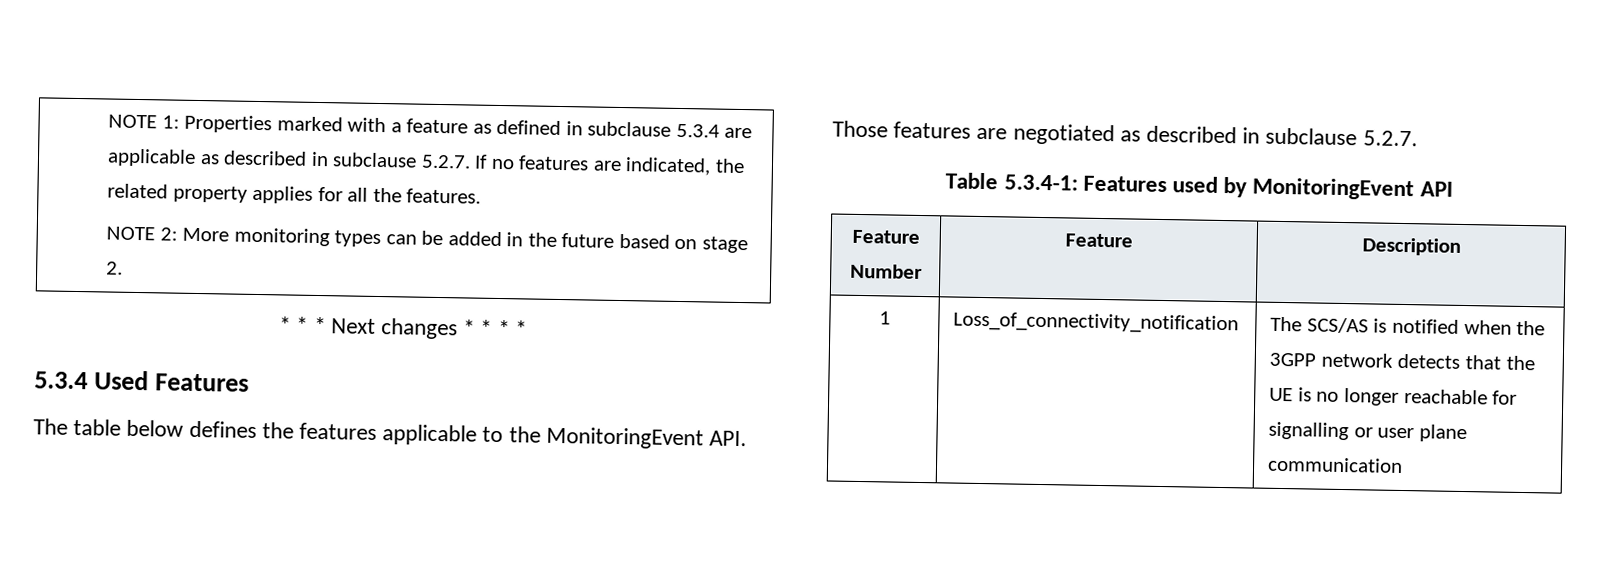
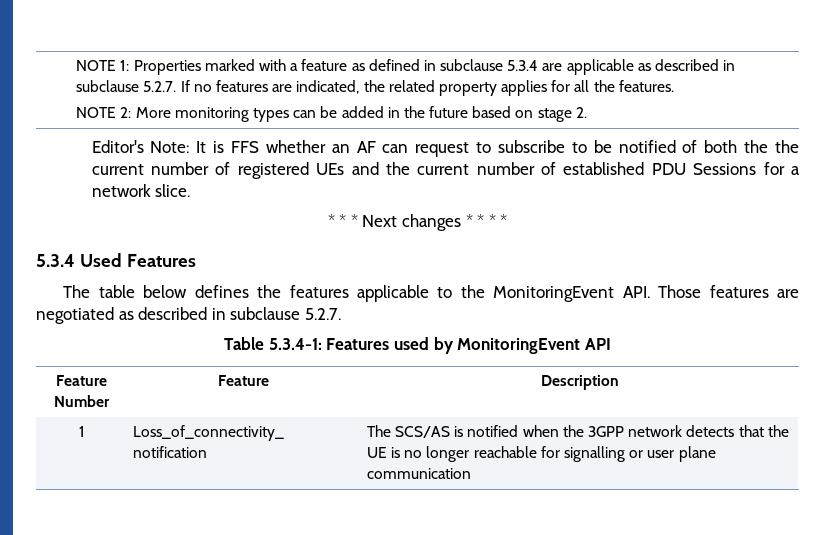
+ Editor's Note: It is FFS whether an AF can request to subscribe to be notified of both the the current number of registered UEs and the current number of established PDU Sessions for a network slice.

